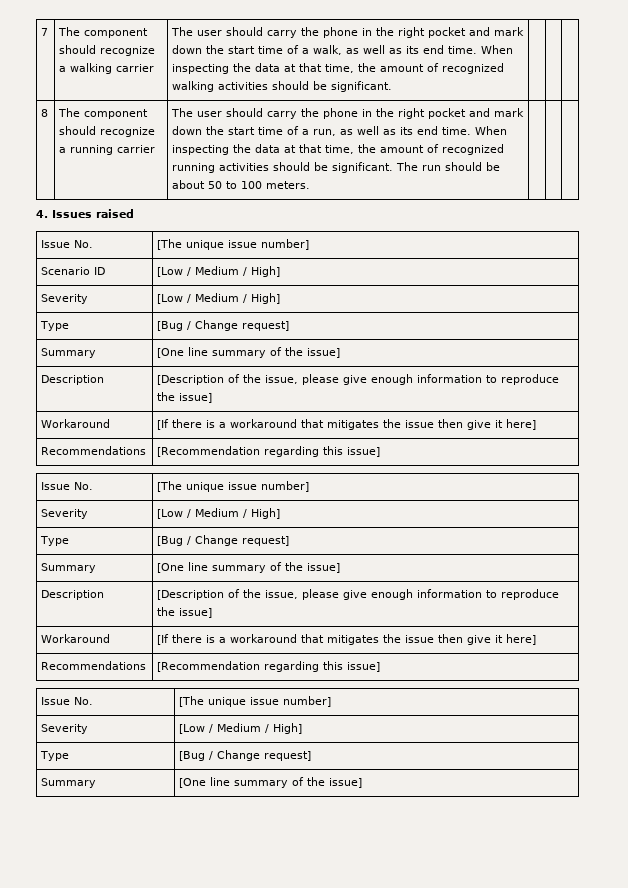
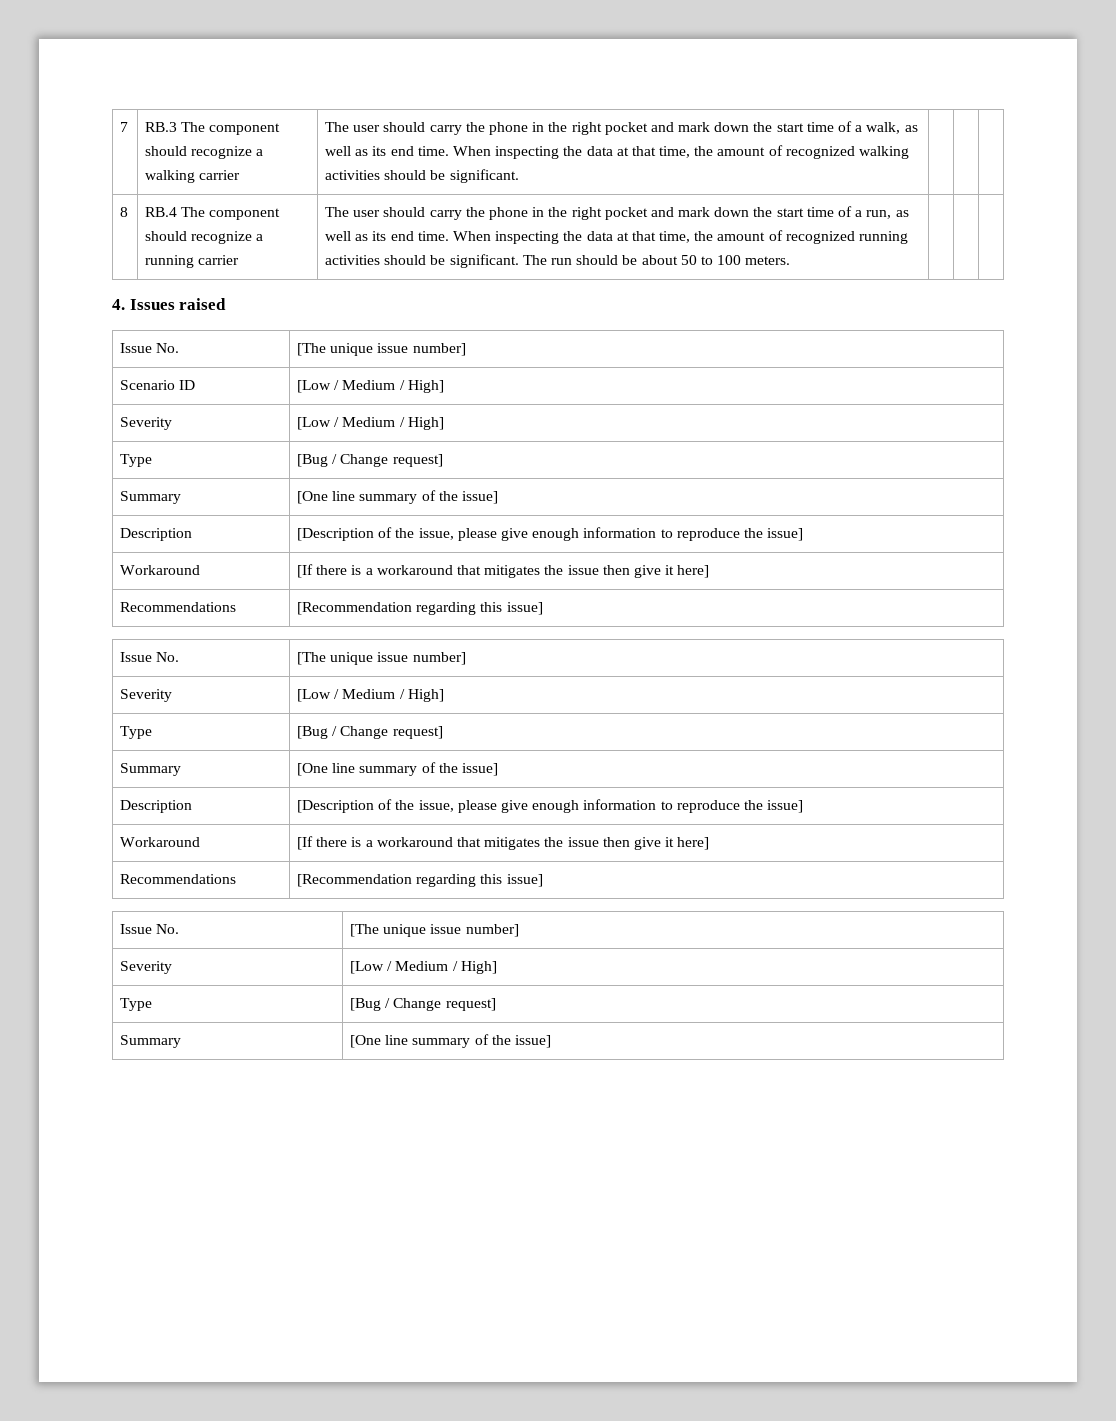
- The component should recognize a walking carrier
+ RB.3 The component should recognize a walking carrier
- The component should recognize a running carrier
+ RB.4 The component should recognize a running carrier

